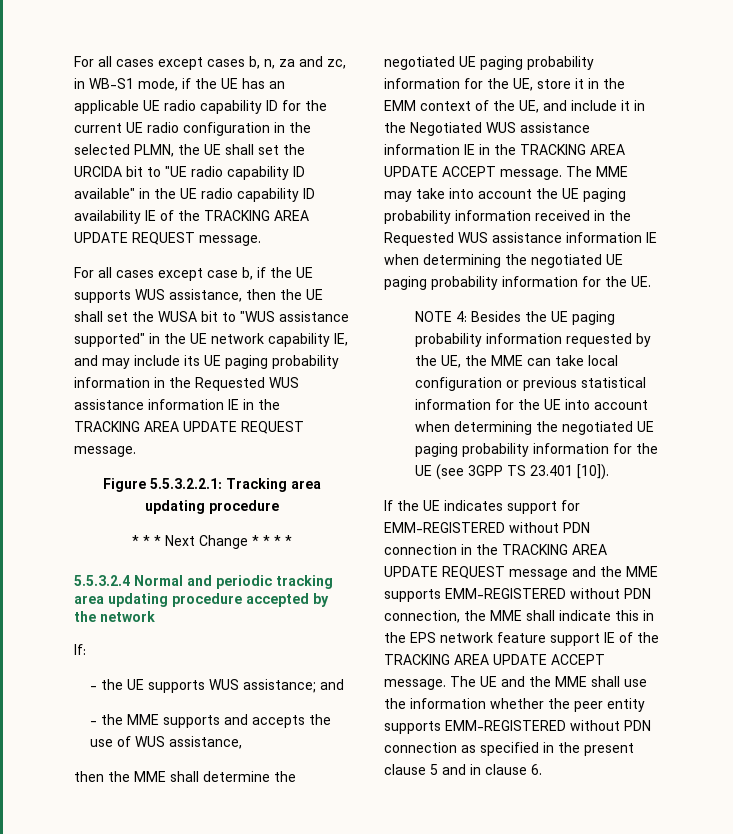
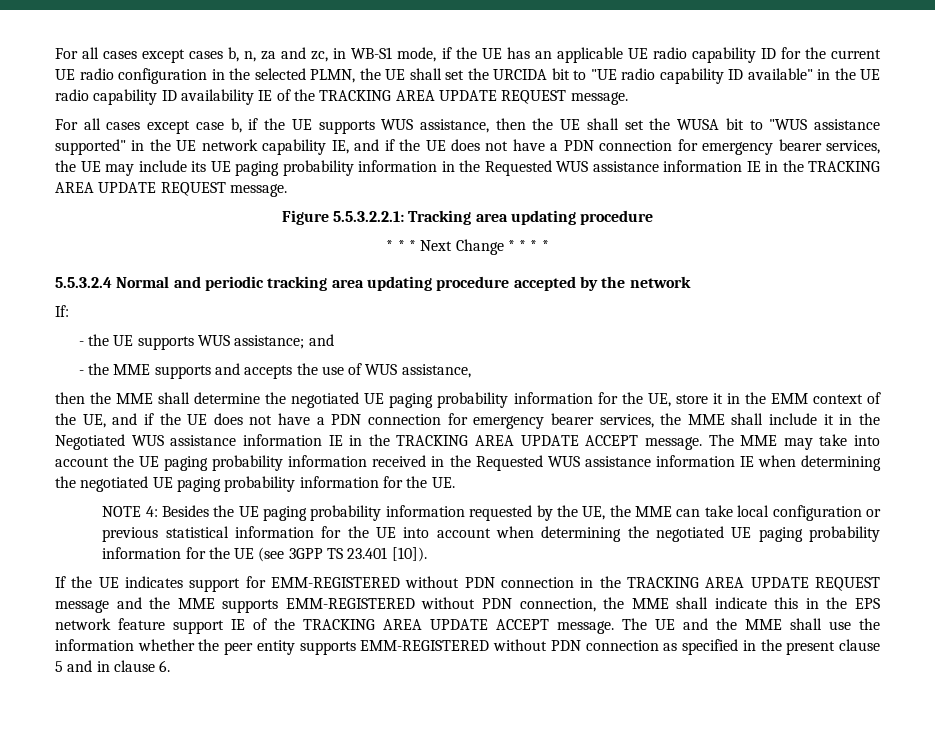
- For all cases except case b, if the UE supports WUS assistance, then the UE shall set the WUSA bit to "WUS assistance supported" in the UE network capability IE, and may include its UE paging probability information in the Requested WUS assistance information IE in the TRACKING AREA UPDATE REQUEST message.
+ For all cases except case b, if the UE supports WUS assistance, then the UE shall set the WUSA bit to "WUS assistance supported" in the UE network capability IE, and if the UE does not have a PDN connection for emergency bearer services, the UE may include its UE paging probability information in the Requested WUS assistance information IE in the TRACKING AREA UPDATE REQUEST message.
- then the MME shall determine the negotiated UE paging probability information for the UE, store it in the EMM context of the UE, and include it in the Negotiated WUS assistance information IE in the TRACKING AREA UPDATE ACCEPT message.
+ then the MME shall determine the negotiated UE paging probability information for the UE, store it in the EMM context of the UE, and if the UE does not have a PDN connection for emergency bearer services, the MME shall include it in the Negotiated WUS assistance information IE in the TRACKING AREA UPDATE ACCEPT message.

